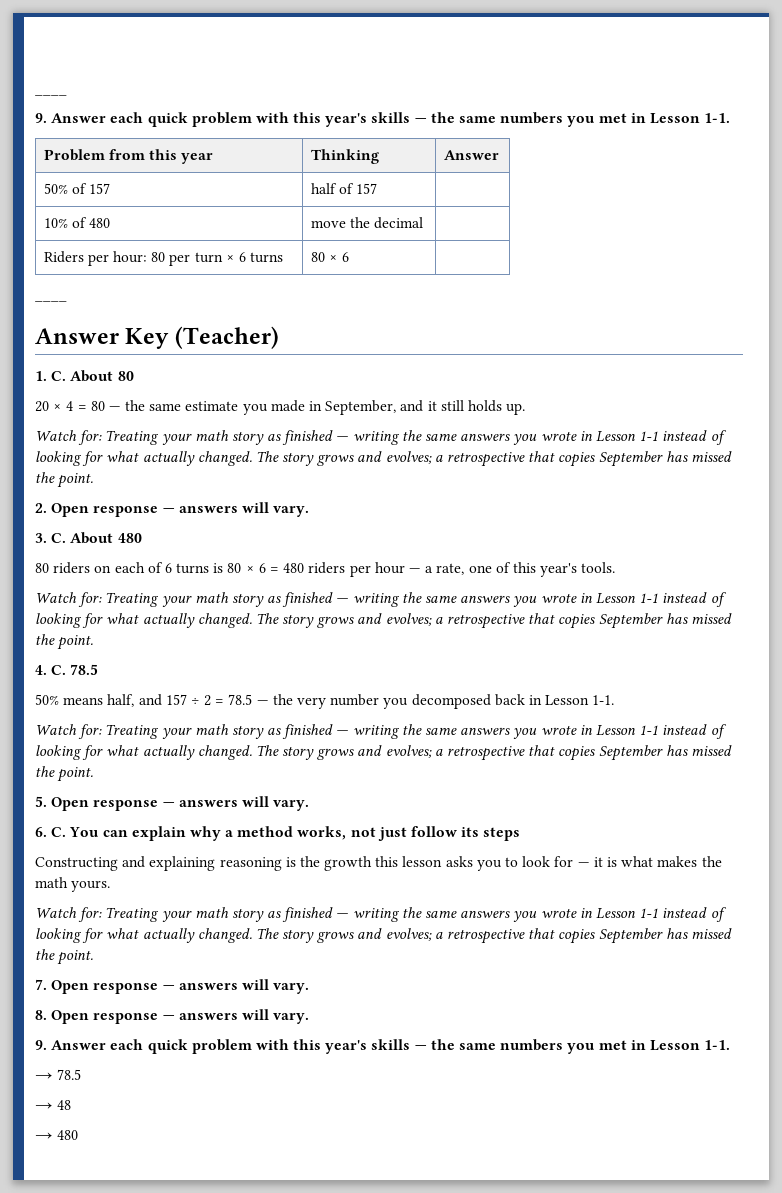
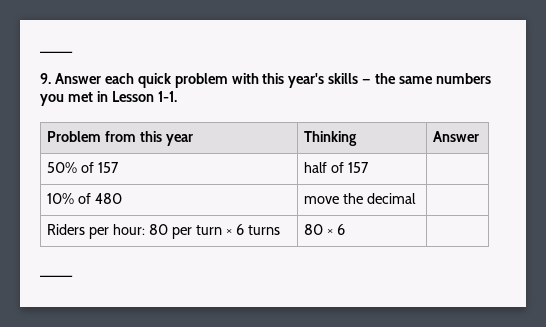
- Answer Key (Teacher)
- 1. C. About 80
- 20 × 4 = 80 — the same estimate you made in September, and it still holds up.
- Watch for: Treating your math story as finished — writing the same answers you wrote in Lesson 1-1 instead of looking for what actually changed. The story grows and evolves; a retrospective that copies September has missed the point.
- 2. Open response — answers will vary.
- 3. C. About 480
- 80 riders on each of 6 turns is 80 × 6 = 480 riders per hour — a rate, one of this year's tools.
- Watch for: Treating your math story as finished — writing the same answers you wrote in Lesson 1-1 instead of looking for what actually changed. The story grows and evolves; a retrospective that copies September has missed the point.
- 4. C. 78.5
- 50% means half, and 157 ÷ 2 = 78.5 — the very number you decomposed back in Lesson 1-1.
- Watch for: Treating your math story as finished — writing the same answers you wrote in Lesson 1-1 instead of looking for what actually changed. The story grows and evolves; a retrospective that copies September has missed the point.
- 5. Open response — answers will vary.
- 6. C. You can explain why a method works, not just follow its steps
- Constructing and explaining reasoning is the growth this lesson asks you to look for — it is what makes the math yours.
- Watch for: Treating your math story as finished — writing the same answers you wrote in Lesson 1-1 instead of looking for what actually changed. The story grows and evolves; a retrospective that copies September has missed the point.
- 7. Open response — answers will vary.
- 8. Open response — answers will vary.
- 9. Answer each quick problem with this year's skills — the same numbers you met in Lesson 1-1.
- → 78.5
- → 48
- → 480

